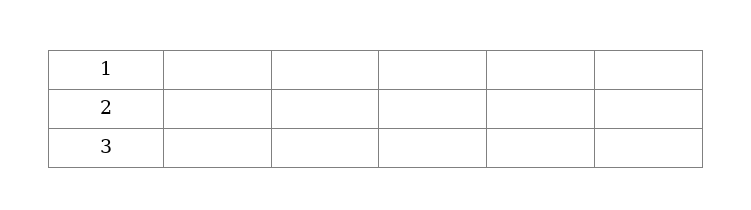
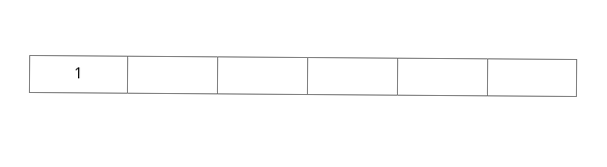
- 2 | | | | |
- 3 | | | | |

